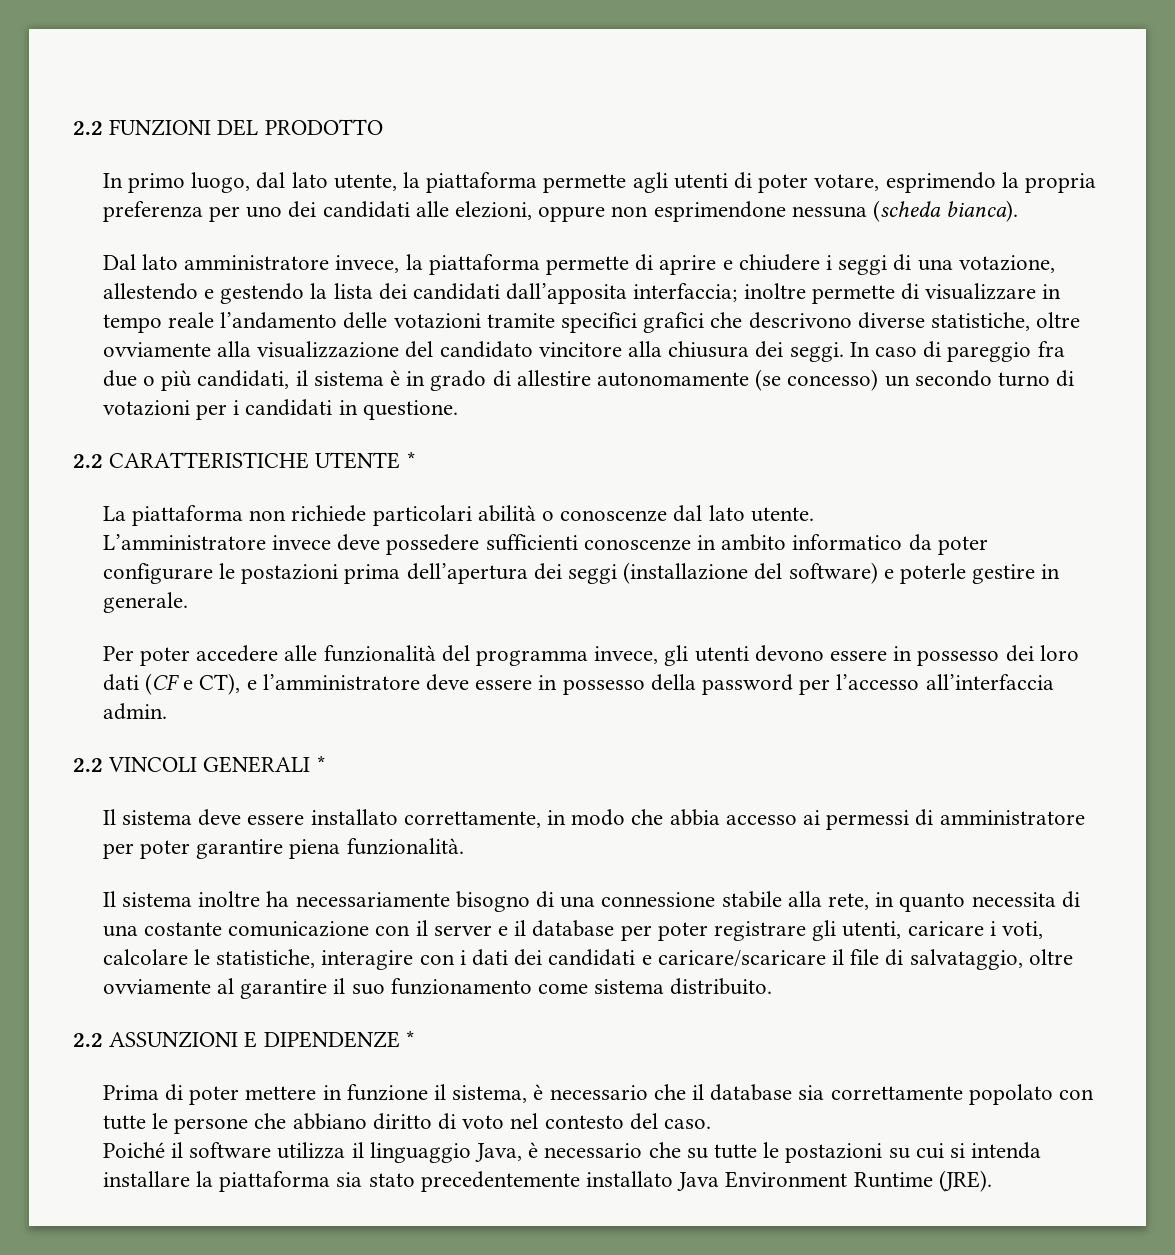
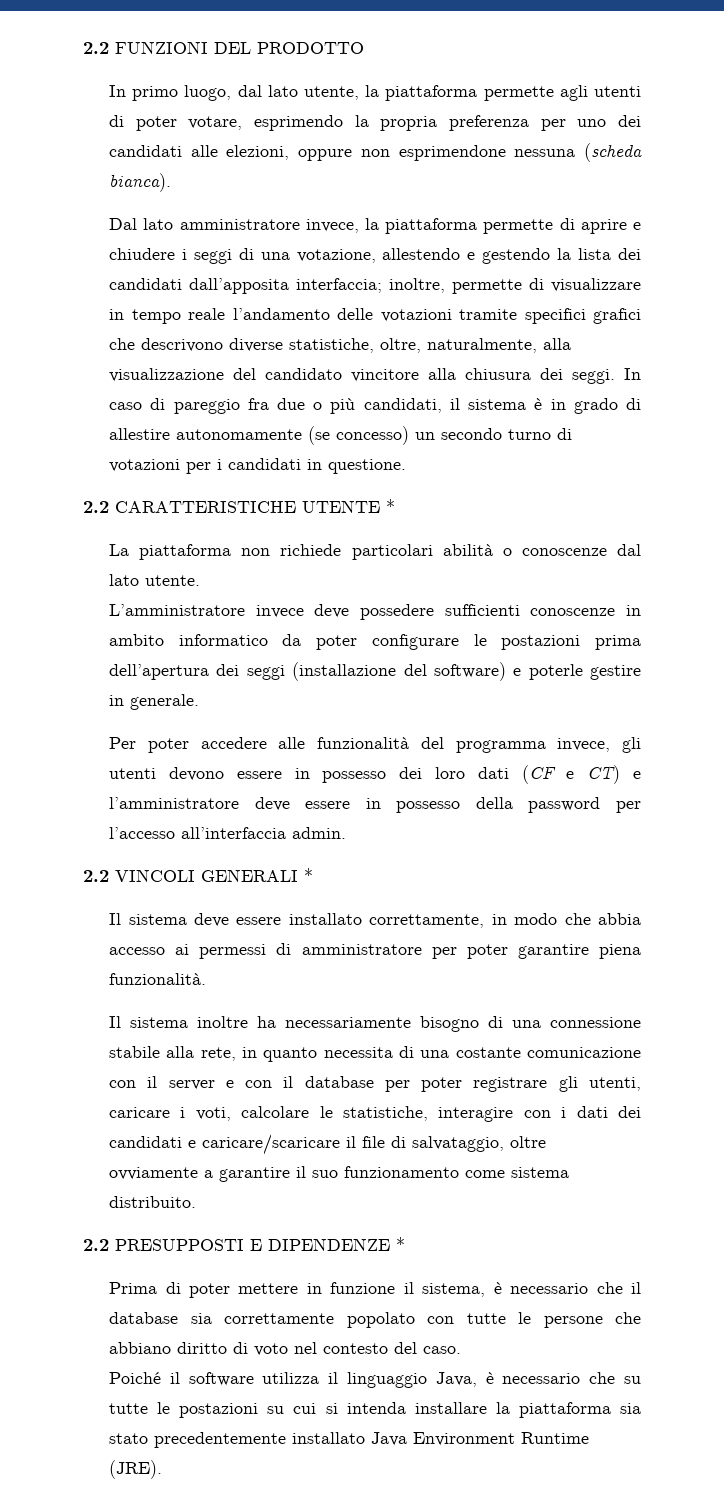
- Dal lato amministratore invece, la piattaforma permette di aprire e chiudere i seggi di una votazione, allestendo e gestendo la lista dei candidati dall’apposita interfaccia; inoltre permette di visualizzare in tempo reale l’andamento delle votazioni tramite specifici grafici che descrivono diverse statistiche, oltre ovviamente alla visualizzazione del candidato vincitore alla chiusura dei seggi.
+ Dal lato amministratore invece, la piattaforma permette di aprire e chiudere i seggi di una votazione, allestendo e gestendo la lista dei candidati dall’apposita interfaccia; inoltre, permette di visualizzare in tempo reale l’andamento delle votazioni tramite specifici grafici che descrivono diverse statistiche, oltre, naturalmente, alla visualizzazione del candidato vincitore alla chiusura dei seggi.
- Per poter accedere alle funzionalità del programma invece, gli utenti devono essere in possesso dei loro dati (CF e CT), e l’amministratore deve essere in possesso della password per l’accesso all’interfaccia admin.
+ Per poter accedere alle funzionalità del programma invece, gli utenti devono essere in possesso dei loro dati (CF e CT) e l’amministratore deve essere in possesso della password per l’accesso all’interfaccia admin.
- Il sistema inoltre ha necessariamente bisogno di una connessione stabile alla rete, in quanto necessita di una costante comunicazione con il server e il database per poter registrare gli utenti, caricare i voti, calcolare le statistiche, interagire con i dati dei candidati e caricare/scaricare il file di salvataggio, oltre ovviamente al garantire il suo funzionamento come sistema distribuito.
+ Il sistema inoltre ha necessariamente bisogno di una connessione stabile alla rete, in quanto necessita di una costante comunicazione con il server e con il database per poter registrare gli utenti, caricare i voti, calcolare le statistiche, interagire con i dati dei candidati e caricare/scaricare il file di salvataggio, oltre ovviamente a garantire il suo funzionamento come sistema distribuito.
- 2.2 ASSUNZIONI E DIPENDENZE *
+ 2.2 PRESUPPOSTI E DIPENDENZE *

